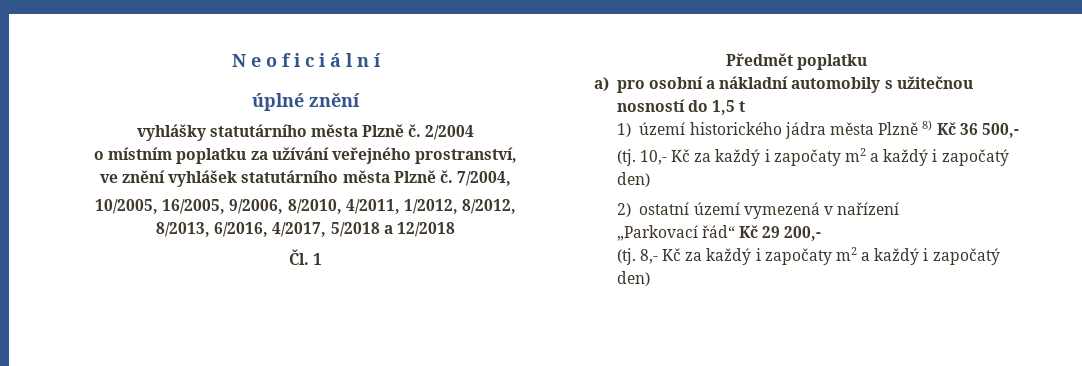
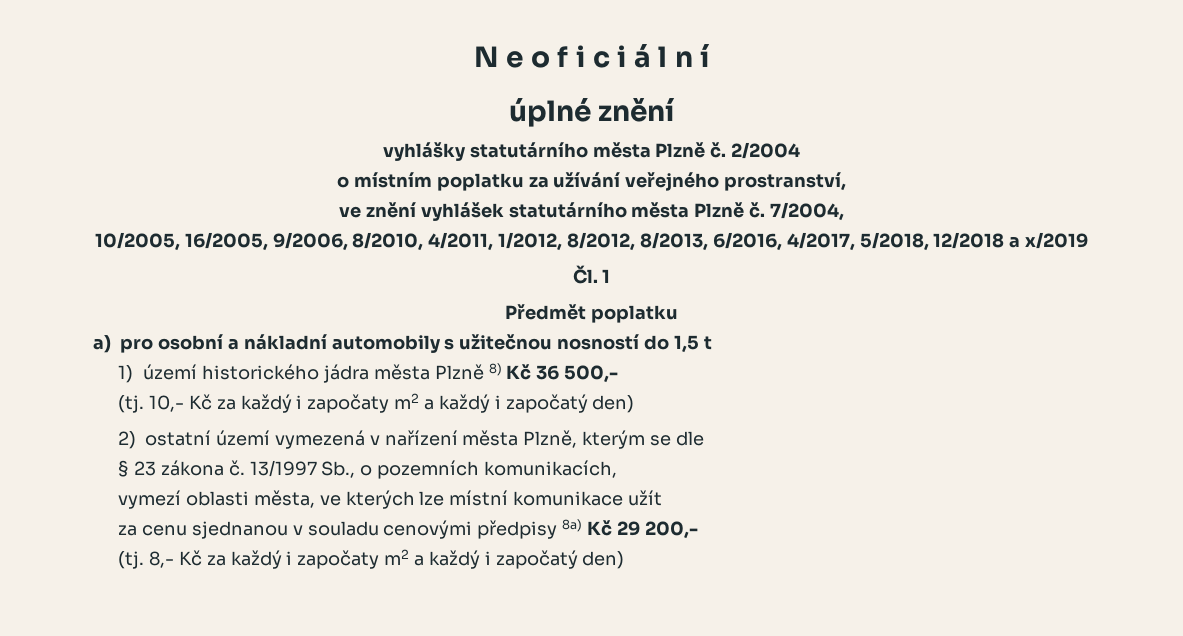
- 10/2005, 16/2005, 9/2006, 8/2010, 4/2011, 1/2012, 8/2012, 8/2013, 6/2016, 4/2017, 5/2018 a 12/2018
+ 10/2005, 16/2005, 9/2006, 8/2010, 4/2011, 1/2012, 8/2012, 8/2013, 6/2016, 4/2017, 5/2018, 12/2018 a x/2019
- 2) ostatní území vymezená v nařízení
- „Parkovací řád“ Kč 29 200,-
+ 2) ostatní území vymezená v nařízení města Plzně, kterým se dle
+ § 23 zákona č. 13/1997 Sb., o pozemních komunikacích,
+ vymezí oblasti města, ve kterých lze místní komunikace užít
+ za cenu sjednanou v souladu cenovými předpisy 8a) Kč 29 200,-

